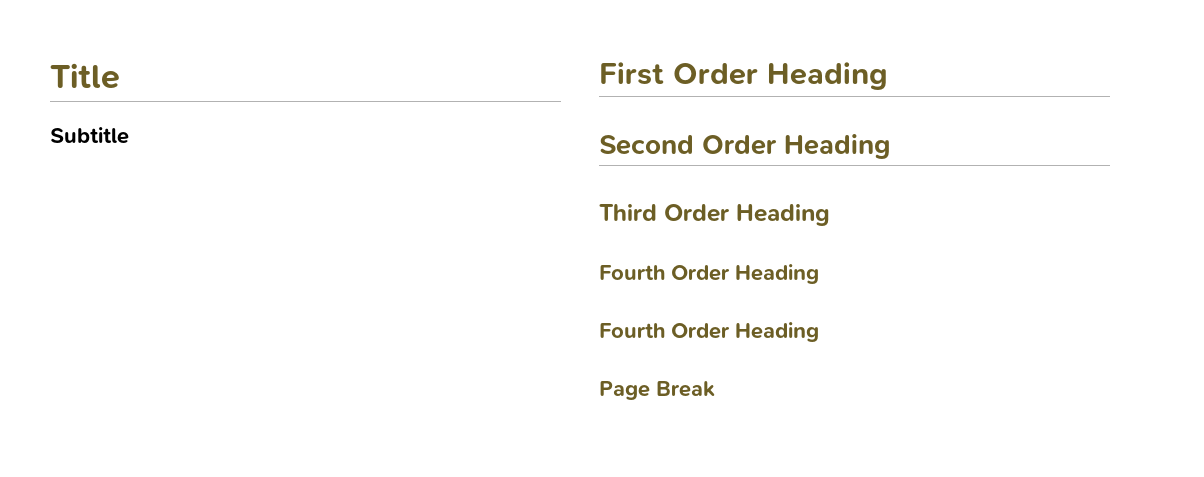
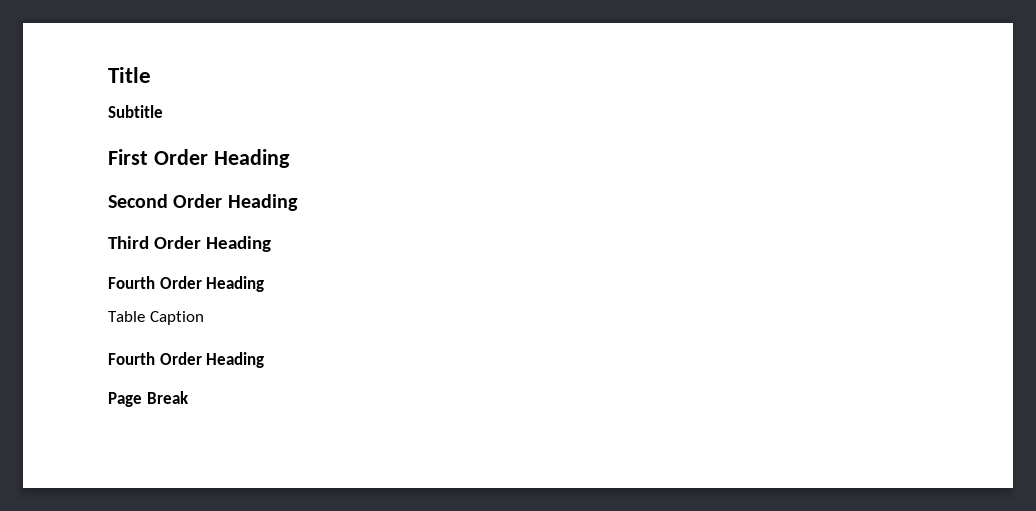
+ Table Caption

